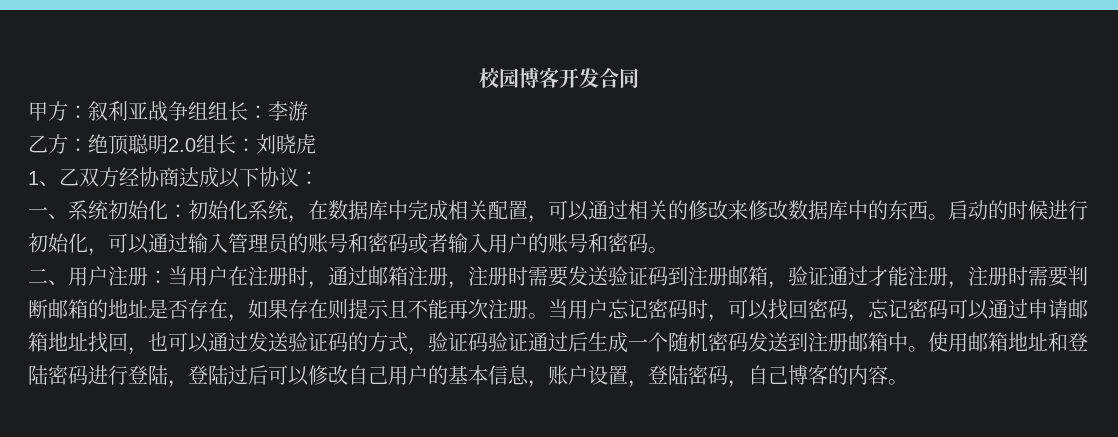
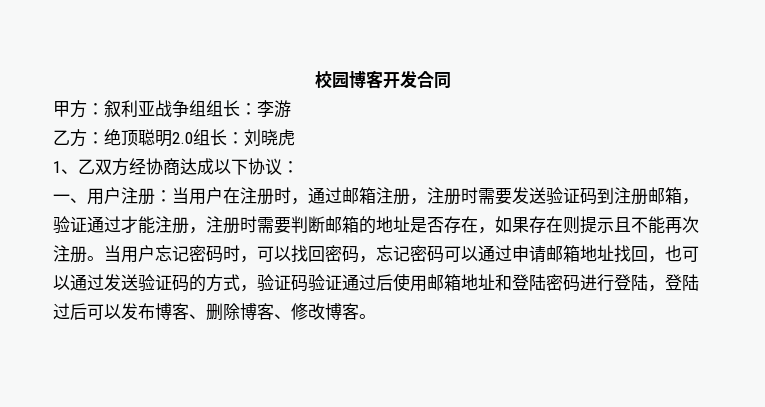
- 一、系统初始化：初始化系统，在数据库中完成相关配置，可以通过相关的修改来修改数据库中的东西。启动的时候进行初始化，可以通过输入管理员的账号和密码或者输入用户的账号和密码。
- 二、用户注册：当用户在注册时，通过邮箱注册，注册时需要发送验证码到注册邮箱，验证通过才能注册，注册时需要判断邮箱的地址是否存在，如果存在则提示且不能再次注册。
+ 一、用户注册：当用户在注册时，通过邮箱注册，注册时需要发送验证码到注册邮箱，验证通过才能注册，注册时需要判断邮箱的地址是否存在，如果存在则提示且不能再次注册。
- 当用户忘记密码时，可以找回密码，忘记密码可以通过申请邮箱地址找回，也可以通过发送验证码的方式，验证码验证通过后生成一个随机密码发送到注册邮箱中。使用邮箱地址和登陆密码进行登陆，登陆过后可以修改自己用户的基本信息，账户设置，登陆密码，自己博客的内容。
+ 当用户忘记密码时，可以找回密码，忘记密码可以通过申请邮箱地址找回，也可以通过发送验证码的方式，验证码验证通过后使用邮箱地址和登陆密码进行登陆，登陆过后可以发布博客、删除博客、修改博客。

